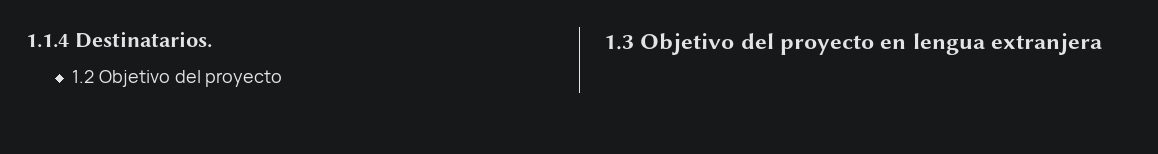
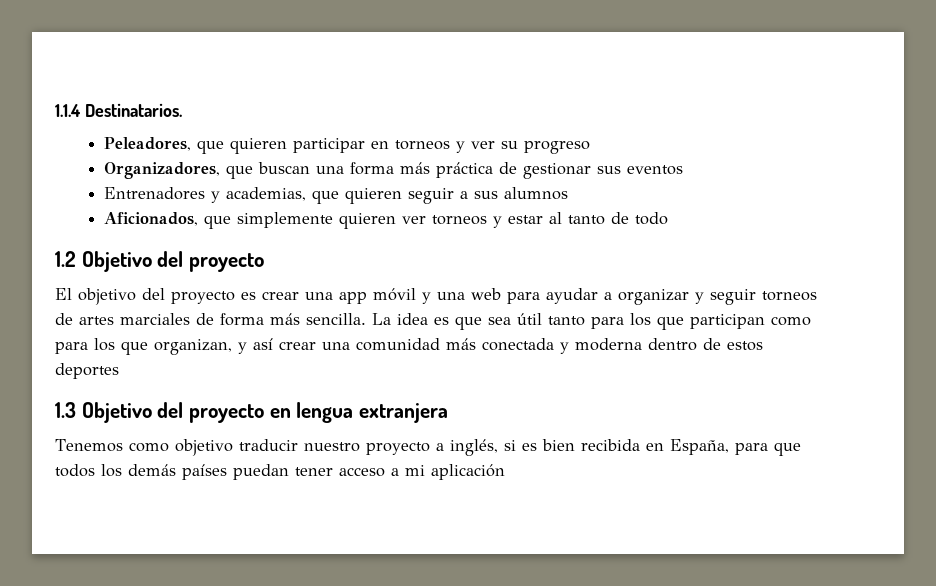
+ Peleadores, que quieren participar en torneos y ver su progreso
+ Organizadores, que buscan una forma más práctica de gestionar sus eventos
+ Entrenadores y academias, que quieren seguir a sus alumnos
+ Aficionados, que simplemente quieren ver torneos y estar al tanto de todo
  1.2 Objetivo del proyecto
+ El objetivo del proyecto es crear una app móvil y una web para ayudar a organizar y seguir torneos de artes marciales de forma más sencilla. La idea es que sea útil tanto para los que participan como para los que organizan, y así crear una comunidad más conectada y moderna dentro de estos deportes
+ Tenemos como objetivo traducir nuestro proyecto a inglés, si es bien recibida en España, para que todos los demás países puedan tener acceso a mi aplicación

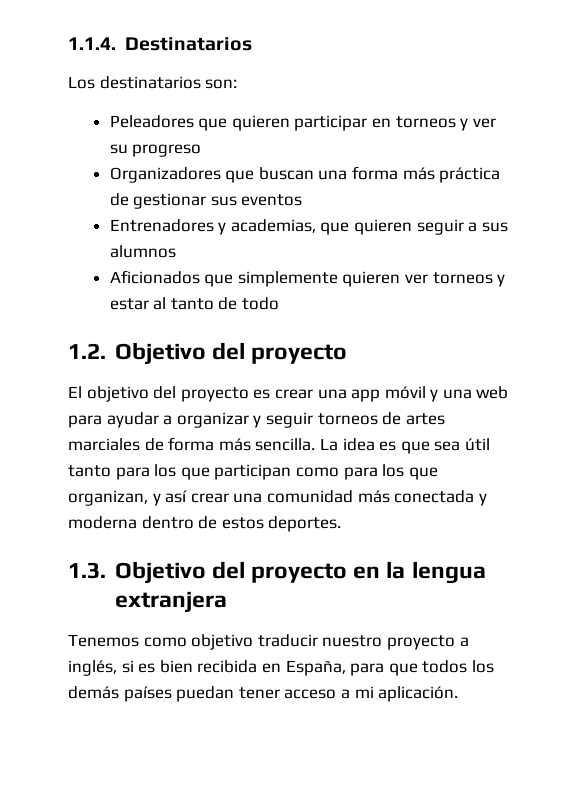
- 1.1.4 Destinatarios.
- Peleadores, que quieren participar en torneos y ver su progreso
+ 1.1.4. Destinatarios
+ Los destinatarios son:
+ Peleadores que quieren participar en torneos y ver su progreso
- Organizadores, que buscan una forma más práctica de gestionar sus eventos
+ Organizadores que buscan una forma más práctica de gestionar sus eventos
- Aficionados, que simplemente quieren ver torneos y estar al tanto de todo
+ Aficionados que simplemente quieren ver torneos y estar al tanto de todo
- 1.2 Objetivo del proyecto
+ 1.2. Objetivo del proyecto
- La idea es que sea útil tanto para los que participan como para los que organizan, y así crear una comunidad más conectada y moderna dentro de estos deportes
- 1.3 Objetivo del proyecto en lengua extranjera
+ La idea es que sea útil tanto para los que participan como para los que organizan, y así crear una comunidad más conectada y moderna dentro de estos deportes.
+ 1.3. Objetivo del proyecto en la lengua extranjera
- Tenemos como objetivo traducir nuestro proyecto a inglés, si es bien recibida en España, para que todos los demás países puedan tener acceso a mi aplicación
+ Tenemos como objetivo traducir nuestro proyecto a inglés, si es bien recibida en España, para que todos los demás países puedan tener acceso a mi aplicación.

